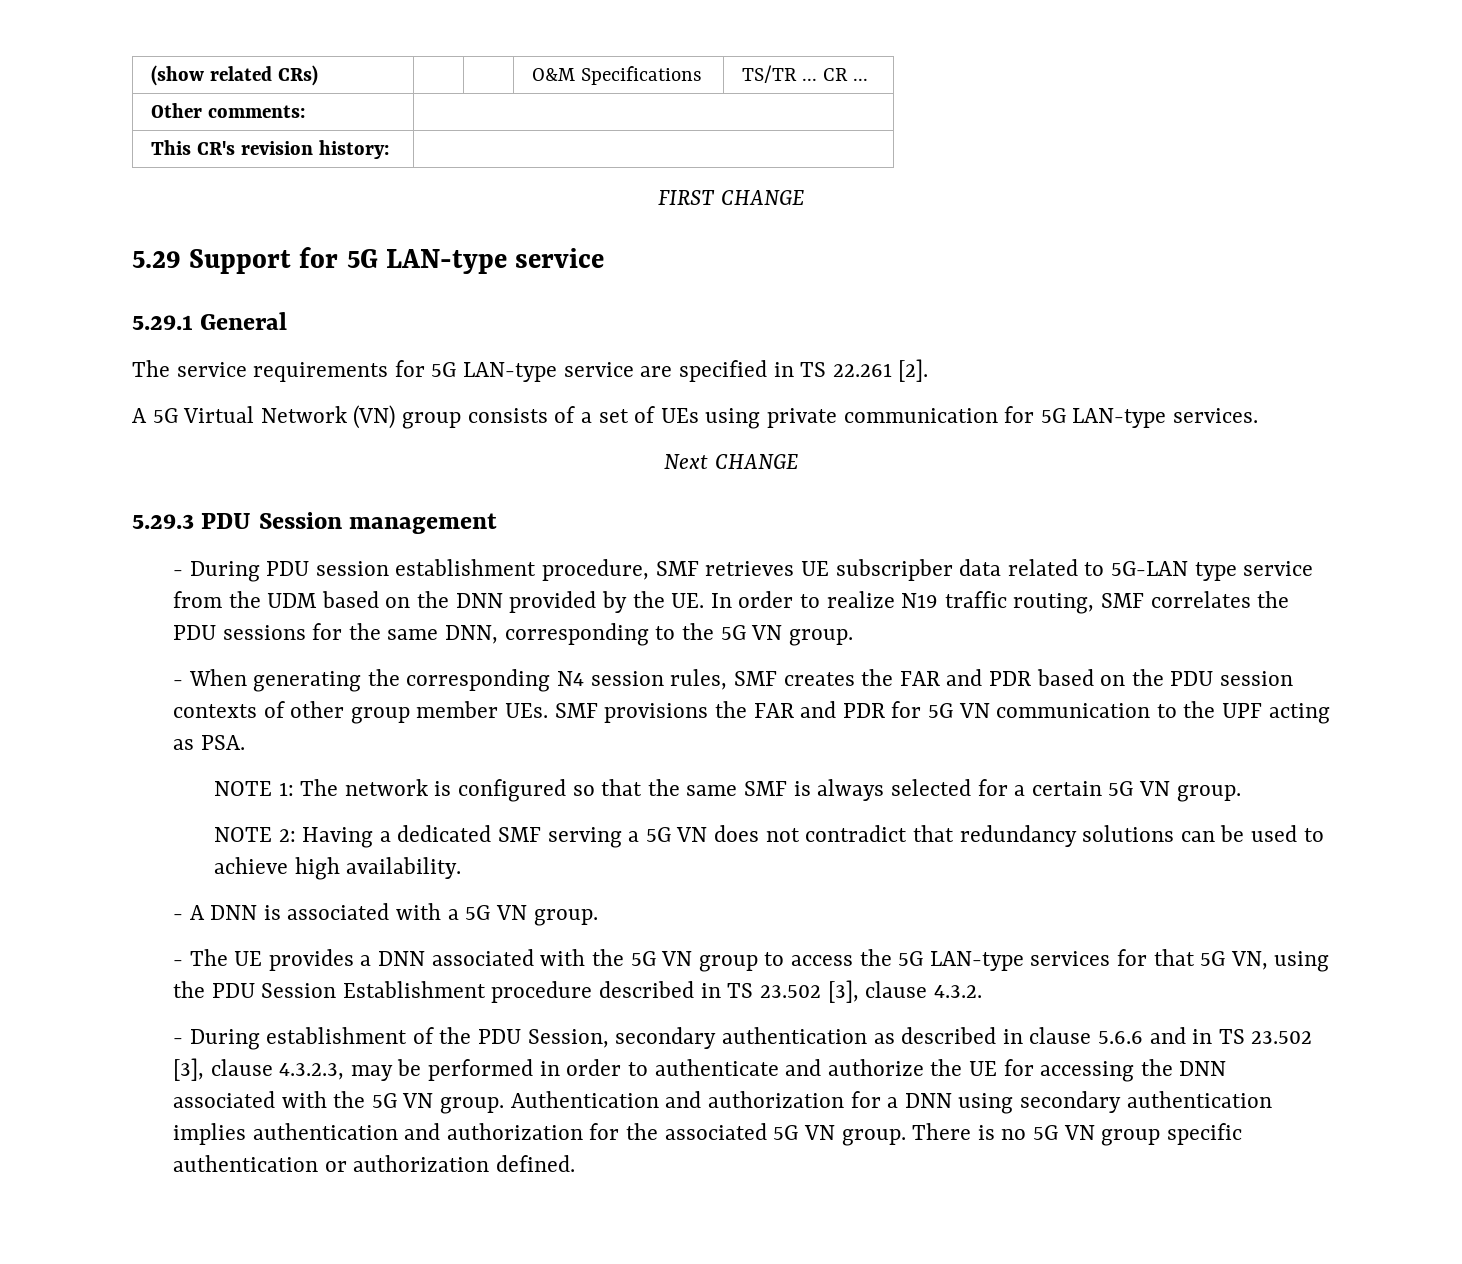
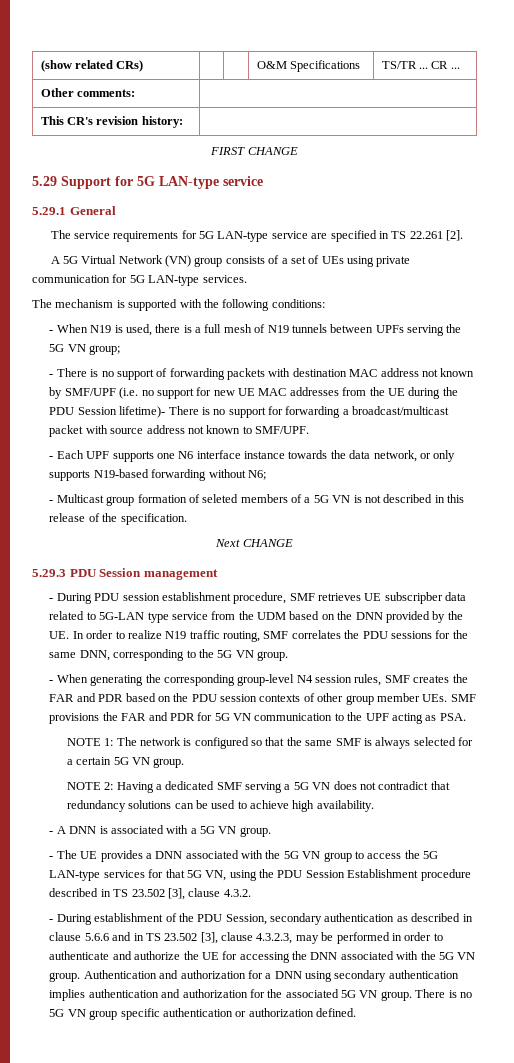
+ The mechanism is supported with the following conditions:
+ - When N19 is used, there is a full mesh of N19 tunnels between UPFs serving the 5G VN group;
+ - There is no support of forwarding packets with destination MAC address not known by SMF/UPF (i.e. no support for new UE MAC addresses from the UE during the PDU Session lifetime)- There is no support for forwarding a broadcast/multicast packet with source address not known to SMF/UPF.
+ - Each UPF supports one N6 interface instance towards the data network, or only supports N19-based forwarding without N6;
+ - Multicast group formation of seleted members of a 5G VN is not described in this release of the specification.
- - When generating the corresponding N4 session rules, SMF creates the FAR and PDR based on the PDU session contexts of other group member UEs. SMF provisions the FAR and PDR for 5G VN communication to the UPF acting as PSA.
+ - When generating the corresponding group-level N4 session rules, SMF creates the FAR and PDR based on the PDU session contexts of other group member UEs. SMF provisions the FAR and PDR for 5G VN communication to the UPF acting as PSA.

